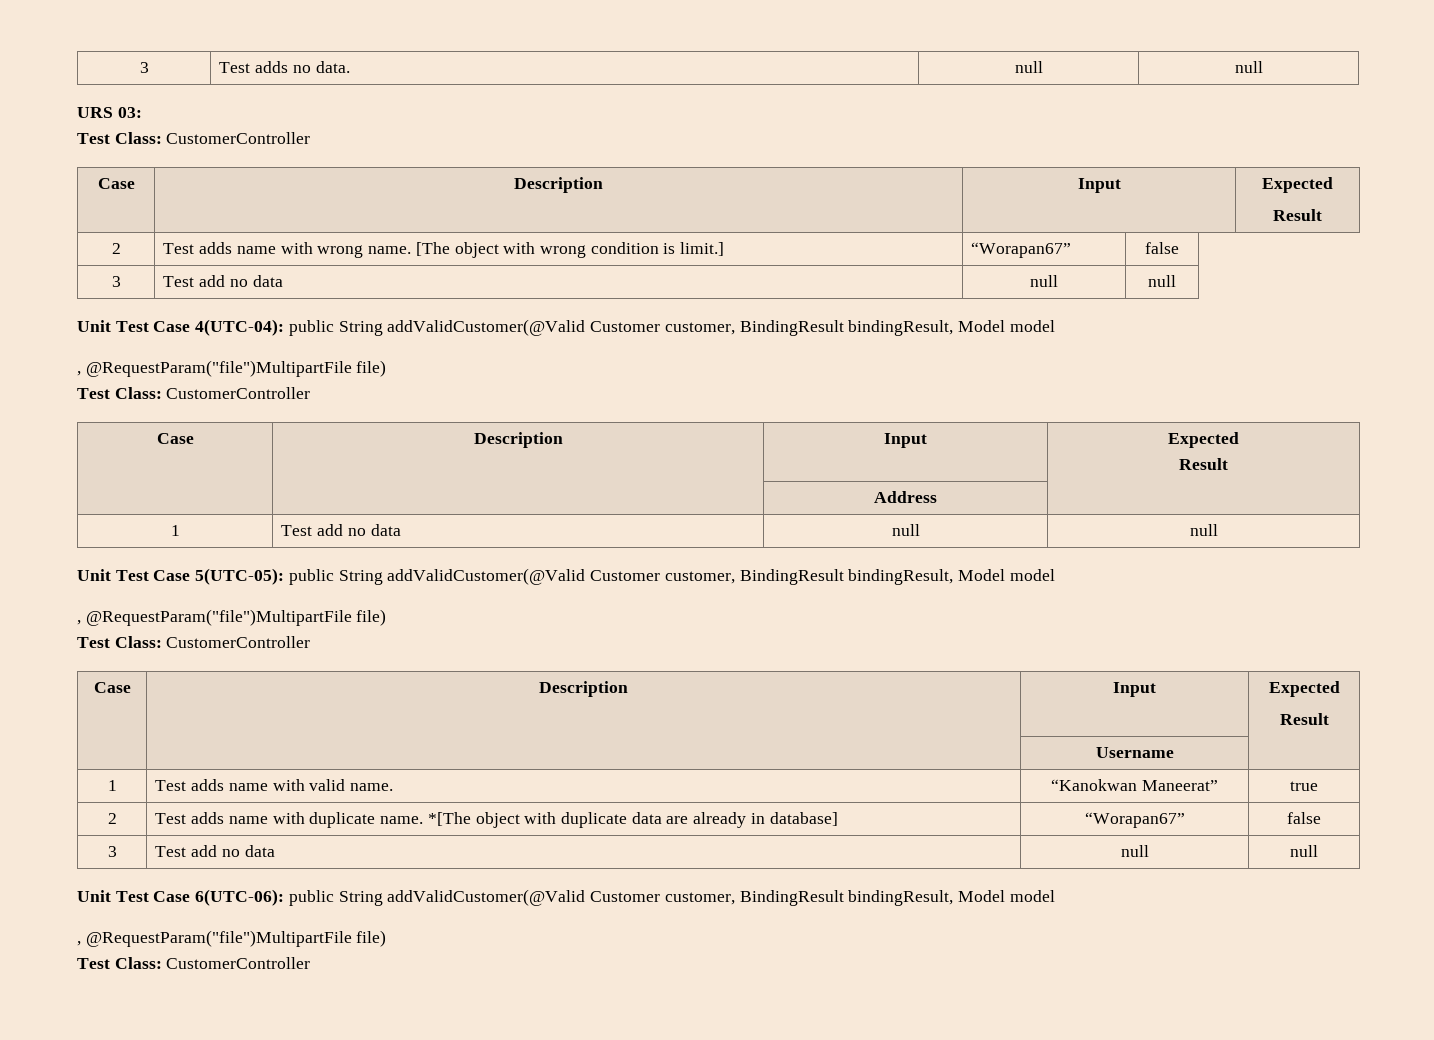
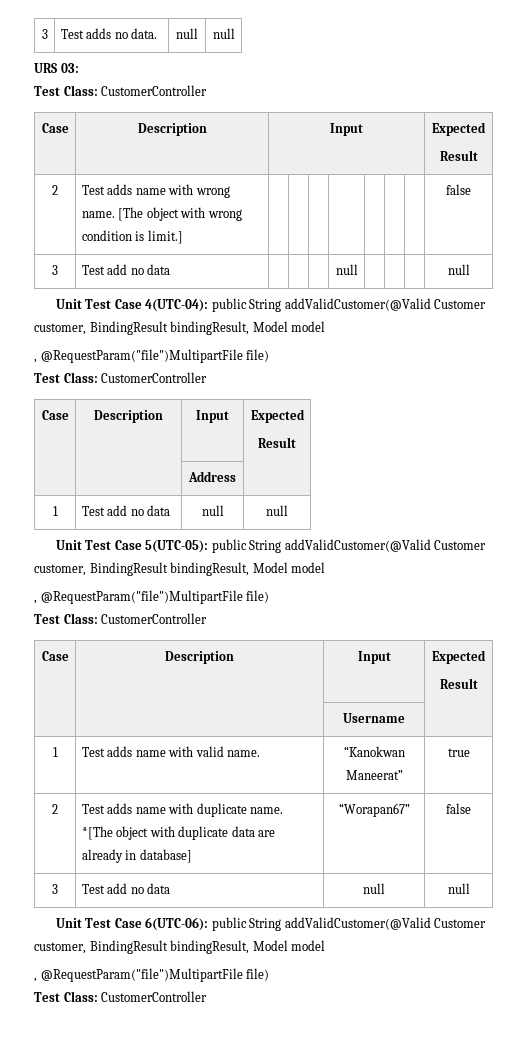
- 2 | Test adds name with wrong name. [The object with wrong condition is limit.] | “Worapan67” | false
- 3 | Test add no data | null | null
+ 2 | Test adds name with wrong name. [The object with wrong condition is limit.] | | | | | | | | false
+ 3 | Test add no data | | | | null | | | | null

